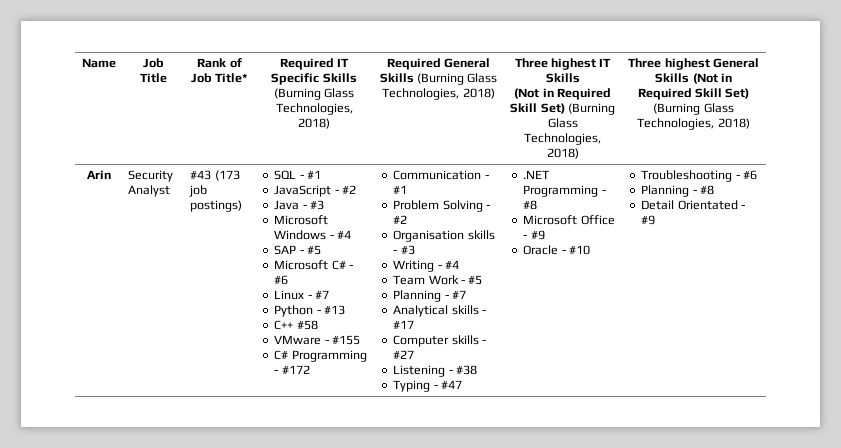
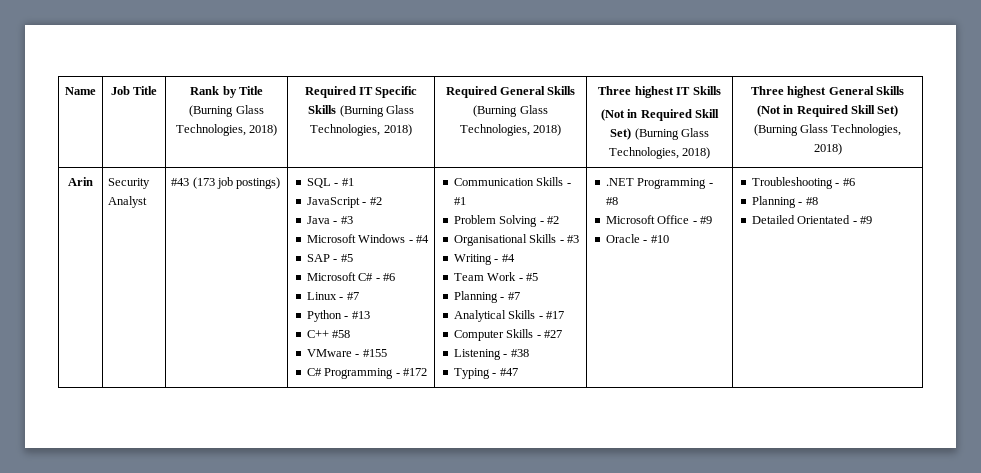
- Rank of Job Title*
+ Rank by Title (Burning Glass Technologies, 2018)
- Communication - #1
+ Communication Skills - #1
- Organisation skills - #3
+ Organisational Skills - #3
- Analytical skills - #17
+ Analytical Skills - #17
- Computer skills - #27
+ Computer Skills - #27
- Detail Orientated - #9
+ Detailed Orientated - #9

